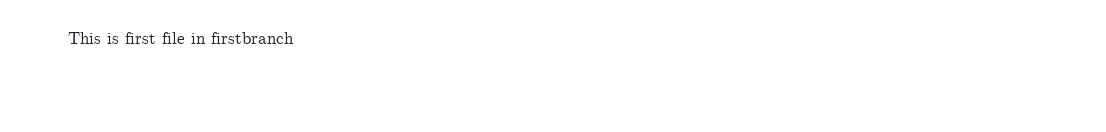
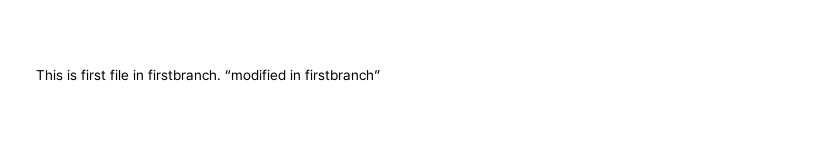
- This is first file in firstbranch
+ This is first file in firstbranch. “modified in firstbranch”

